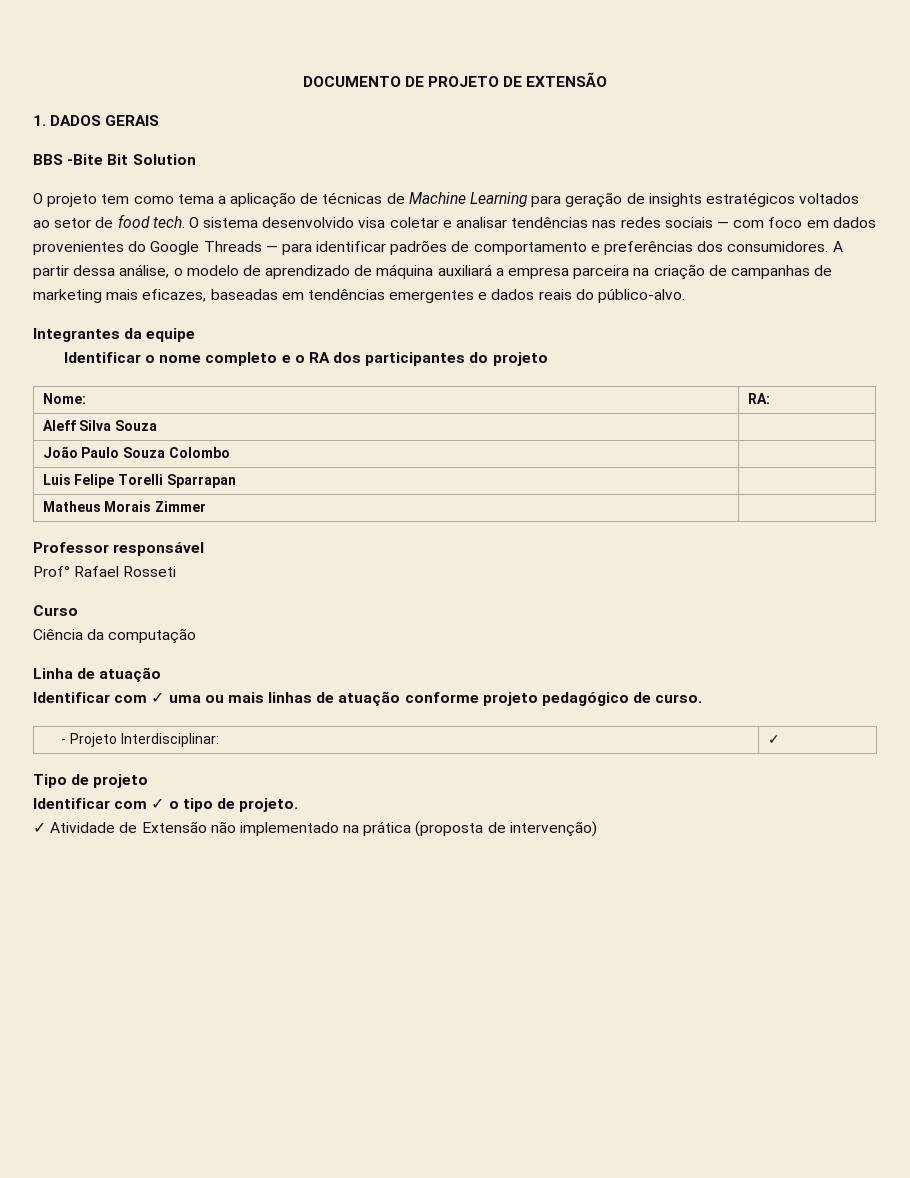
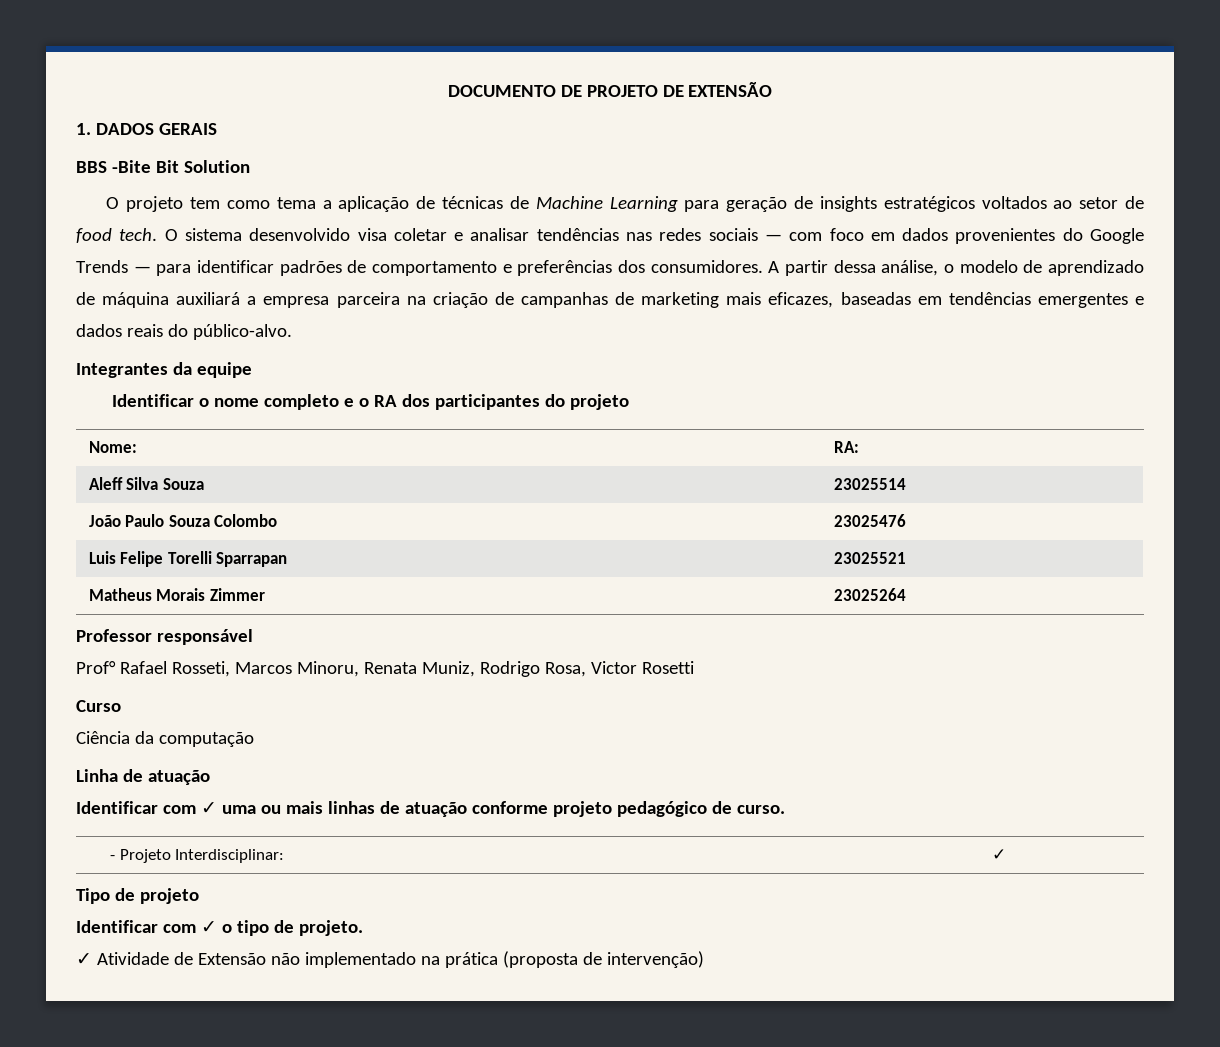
- O sistema desenvolvido visa coletar e analisar tendências nas redes sociais — com foco em dados provenientes do Google Threads — para identificar padrões de comportamento e preferências dos consumidores.
+ O sistema desenvolvido visa coletar e analisar tendências nas redes sociais — com foco em dados provenientes do Google Trends — para identificar padrões de comportamento e preferências dos consumidores.
- Aleff Silva Souza |
+ Aleff Silva Souza | 23025514
- João Paulo Souza Colombo |
+ João Paulo Souza Colombo | 23025476
- Luis Felipe Torelli Sparrapan |
+ Luis Felipe Torelli Sparrapan | 23025521
- Matheus Morais Zimmer |
+ Matheus Morais Zimmer | 23025264
- Prof° Rafael Rosseti
+ Prof° Rafael Rosseti, Marcos Minoru, Renata Muniz, Rodrigo Rosa, Victor Rosetti

